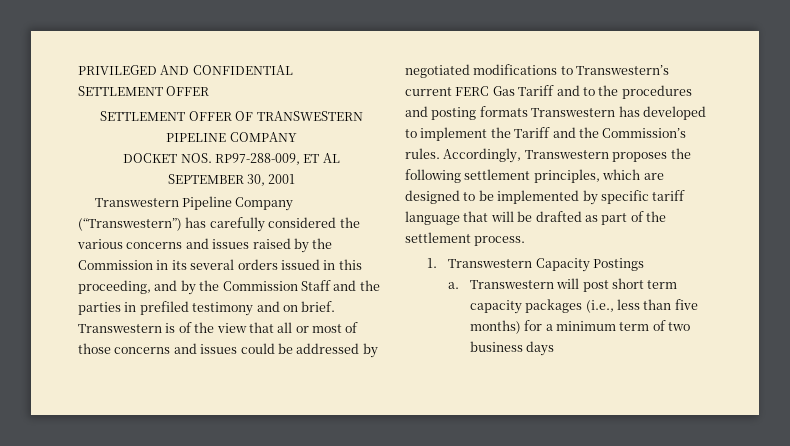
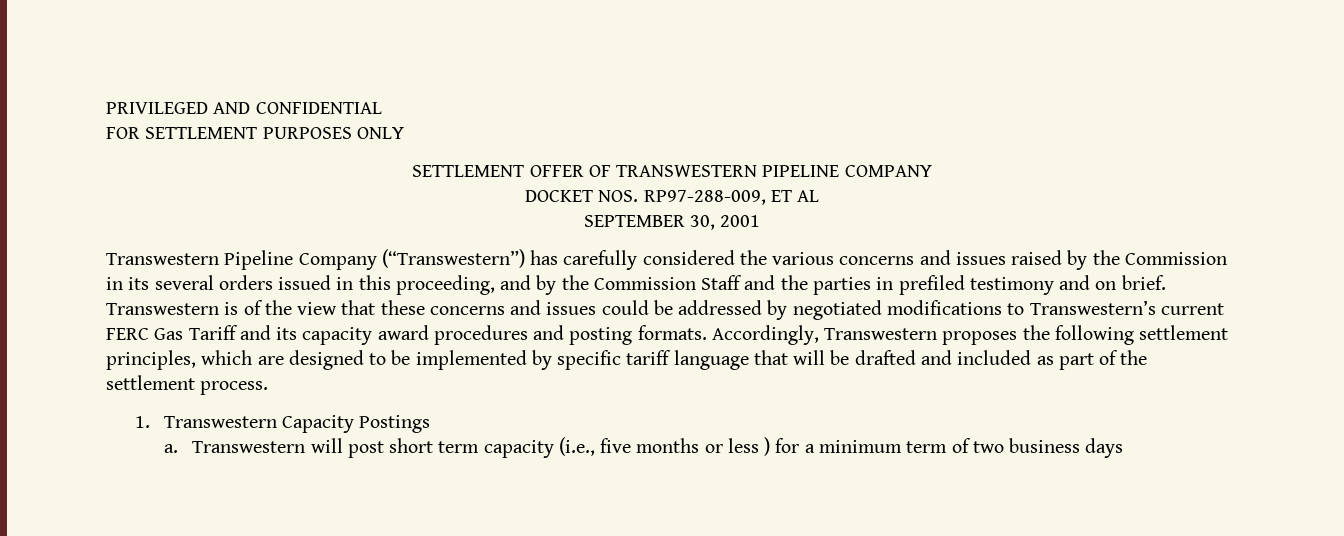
  PRIVILEGED AND CONFIDENTIAL
- SETTLEMENT OFFER
+ FOR SETTLEMENT PURPOSES ONLY
- Transwestern is of the view that all or most of those concerns and issues could be addressed by negotiated modifications to Transwestern’s current FERC Gas Tariff and to the procedures and posting formats Transwestern has developed to implement the Tariff and the Commission’s rules.
+ Transwestern is of the view that these concerns and issues could be addressed by negotiated modifications to Transwestern’s current FERC Gas Tariff and its capacity award procedures and posting formats.
- Accordingly, Transwestern proposes the following settlement principles, which are designed to be implemented by specific tariff language that will be drafted as part of the settlement process.
+ Accordingly, Transwestern proposes the following settlement principles, which are designed to be implemented by specific tariff language that will be drafted and included as part of the settlement process.
- Transwestern will post short term capacity packages (i.e., less than five months) for a minimum term of two business days
+ Transwestern will post short term capacity (i.e., five months or less ) for a minimum term of two business days

